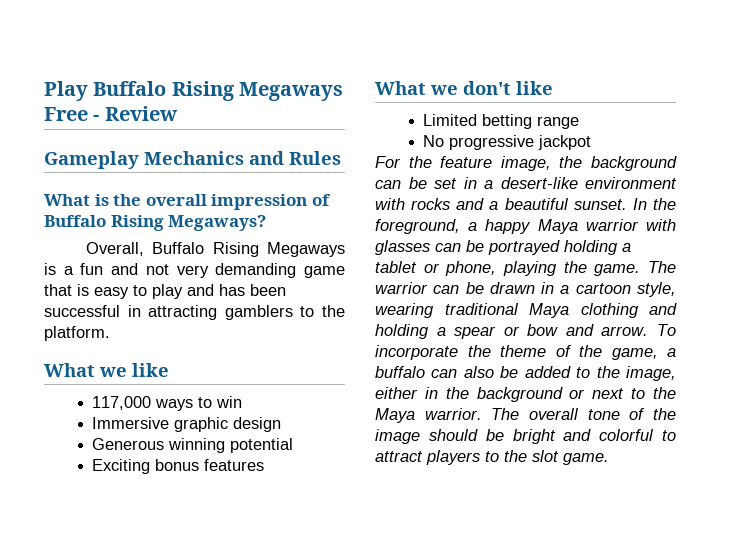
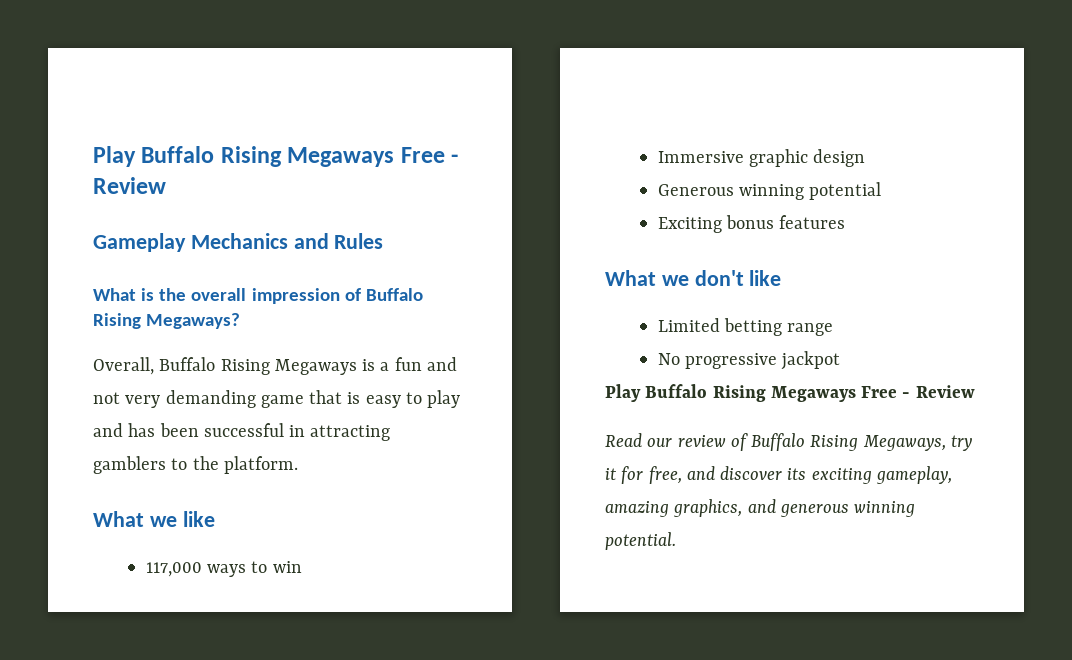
  No progressive jackpot
- For the feature image, the background can be set in a desert-like environment with rocks and a beautiful sunset. In the foreground, a happy Maya warrior with glasses can be portrayed holding a tablet or phone, playing the game. The warrior can be drawn in a cartoon style, wearing traditional Maya clothing and holding a spear or bow and arrow. To incorporate the theme of the game, a buffalo can also be added to the image, either in the background or next to the Maya warrior. The overall tone of the image should be bright and colorful to attract players to the slot game.
+ Play Buffalo Rising Megaways Free - Review
+ Read our review of Buffalo Rising Megaways, try it for free, and discover its exciting gameplay, amazing graphics, and generous winning potential.

